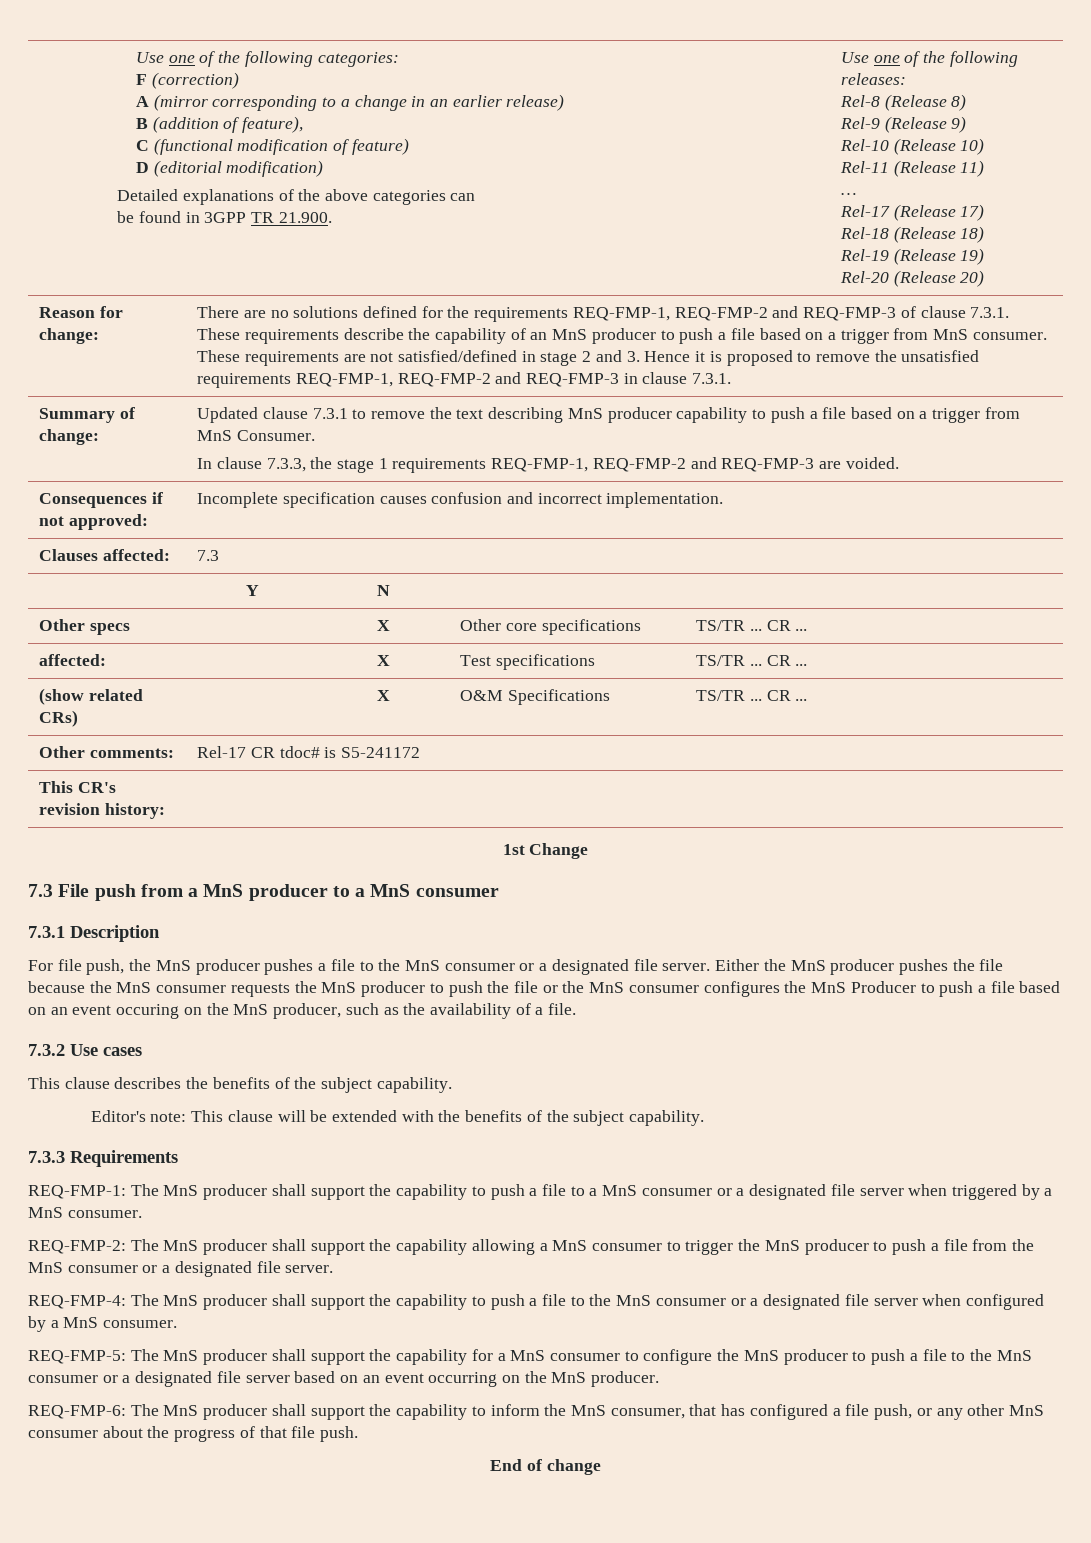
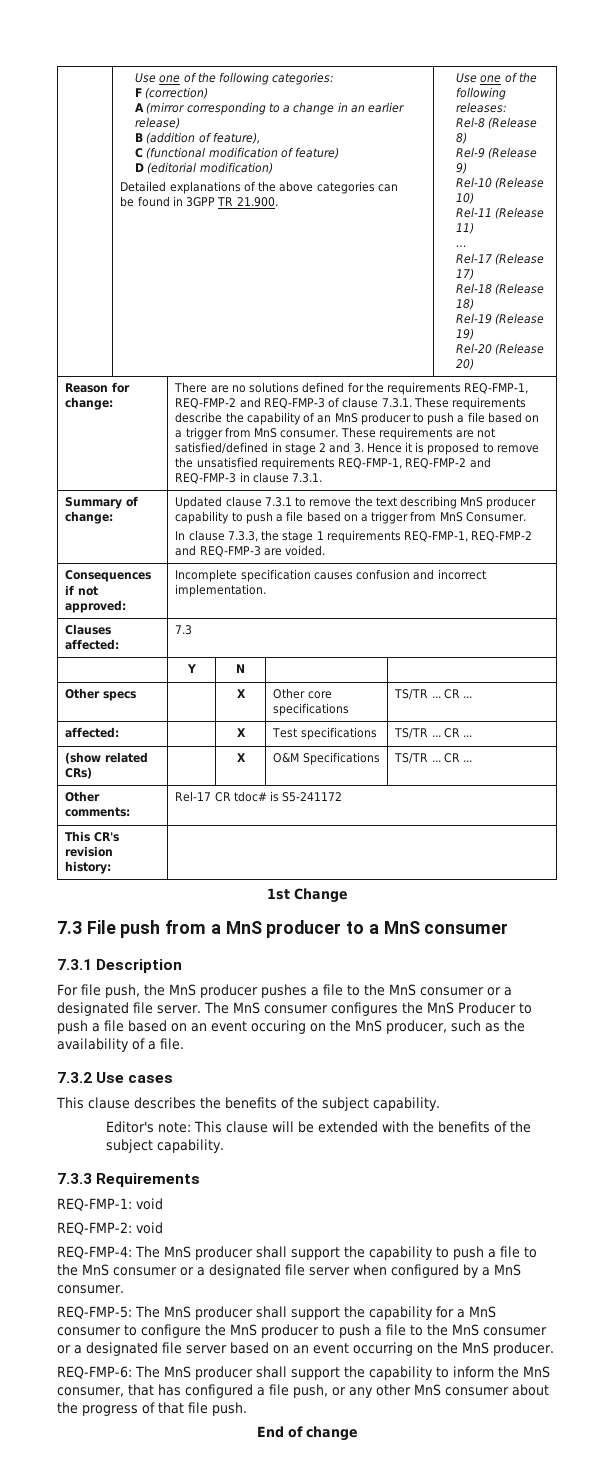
- Either the MnS producer pushes the file because the MnS consumer requests the MnS producer to push the file or the MnS consumer configures the MnS Producer to push a file based on an event occuring on the MnS producer, such as the availability of a file.
+ The MnS consumer configures the MnS Producer to push a file based on an event occuring on the MnS producer, such as the availability of a file.
- REQ-FMP-1: The MnS producer shall support the capability to push a file to a MnS consumer or a designated file server when triggered by a MnS consumer.
- REQ-FMP-2: The MnS producer shall support the capability allowing a MnS consumer to trigger the MnS producer to push a file from the MnS consumer or a designated file server.
+ REQ-FMP-1: void
+ REQ-FMP-2: void

